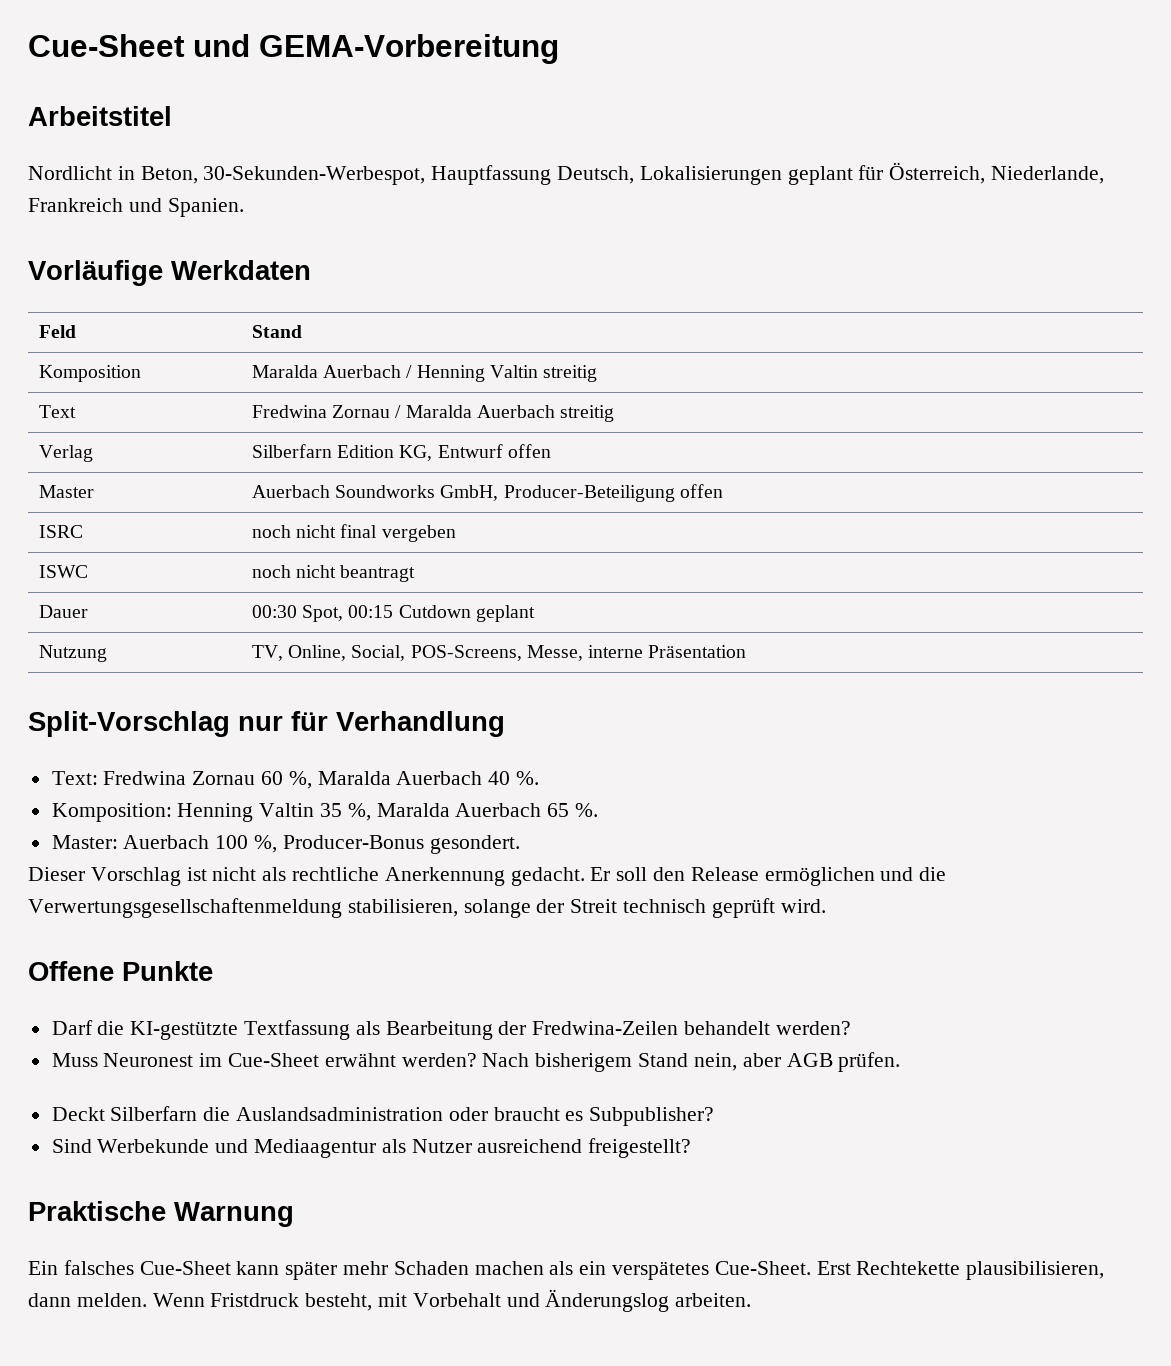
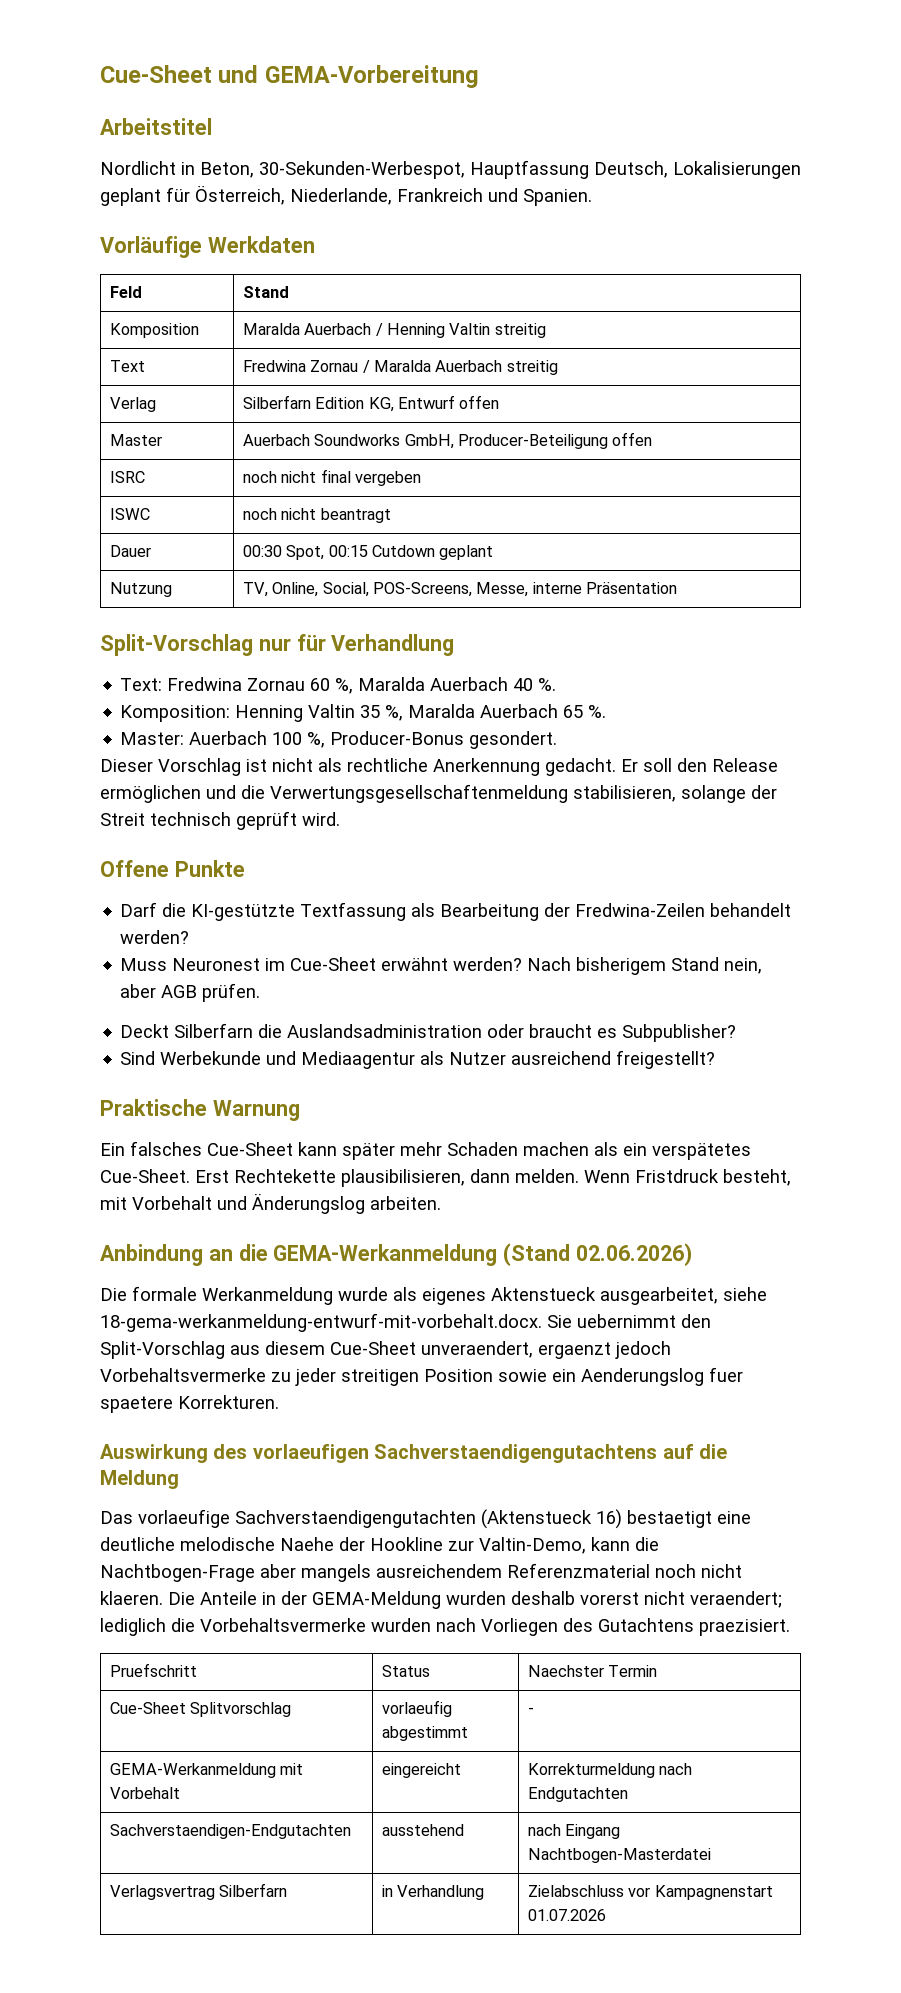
+ Anbindung an die GEMA-Werkanmeldung (Stand 02.06.2026)
+ Die formale Werkanmeldung wurde als eigenes Aktenstueck ausgearbeitet, siehe 18-gema-werkanmeldung-entwurf-mit-vorbehalt.docx. Sie uebernimmt den Split-Vorschlag aus diesem Cue-Sheet unveraendert, ergaenzt jedoch Vorbehaltsvermerke zu jeder streitigen Position sowie ein Aenderungslog fuer spaetere Korrekturen.
+ Auswirkung des vorlaeufigen Sachverstaendigengutachtens auf die Meldung
+ Das vorlaeufige Sachverstaendigengutachten (Aktenstueck 16) bestaetigt eine deutliche melodische Naehe der Hookline zur Valtin-Demo, kann die Nachtbogen-Frage aber mangels ausreichendem Referenzmaterial noch nicht klaeren. Die Anteile in der GEMA-Meldung wurden deshalb vorerst nicht veraendert; lediglich die Vorbehaltsvermerke wurden nach Vorliegen des Gutachtens praezisiert.
+ Pruefschritt | Status | Naechster Termin
+ Cue-Sheet Splitvorschlag | vorlaeufig abgestimmt | -
+ GEMA-Werkanmeldung mit Vorbehalt | eingereicht | Korrekturmeldung nach Endgutachten
+ Sachverstaendigen-Endgutachten | ausstehend | nach Eingang Nachtbogen-Masterdatei
+ Verlagsvertrag Silberfarn | in Verhandlung | Zielabschluss vor Kampagnenstart 01.07.2026

